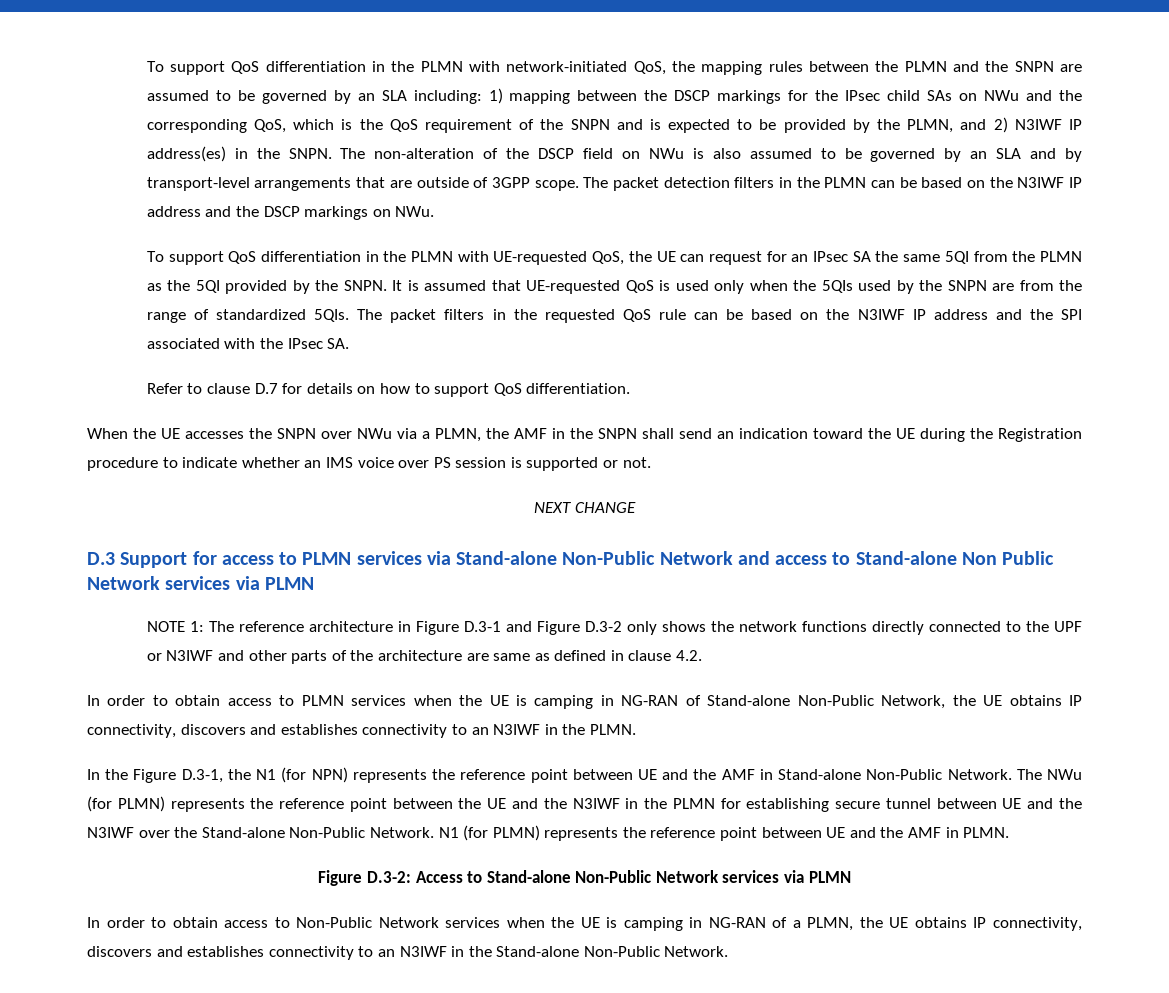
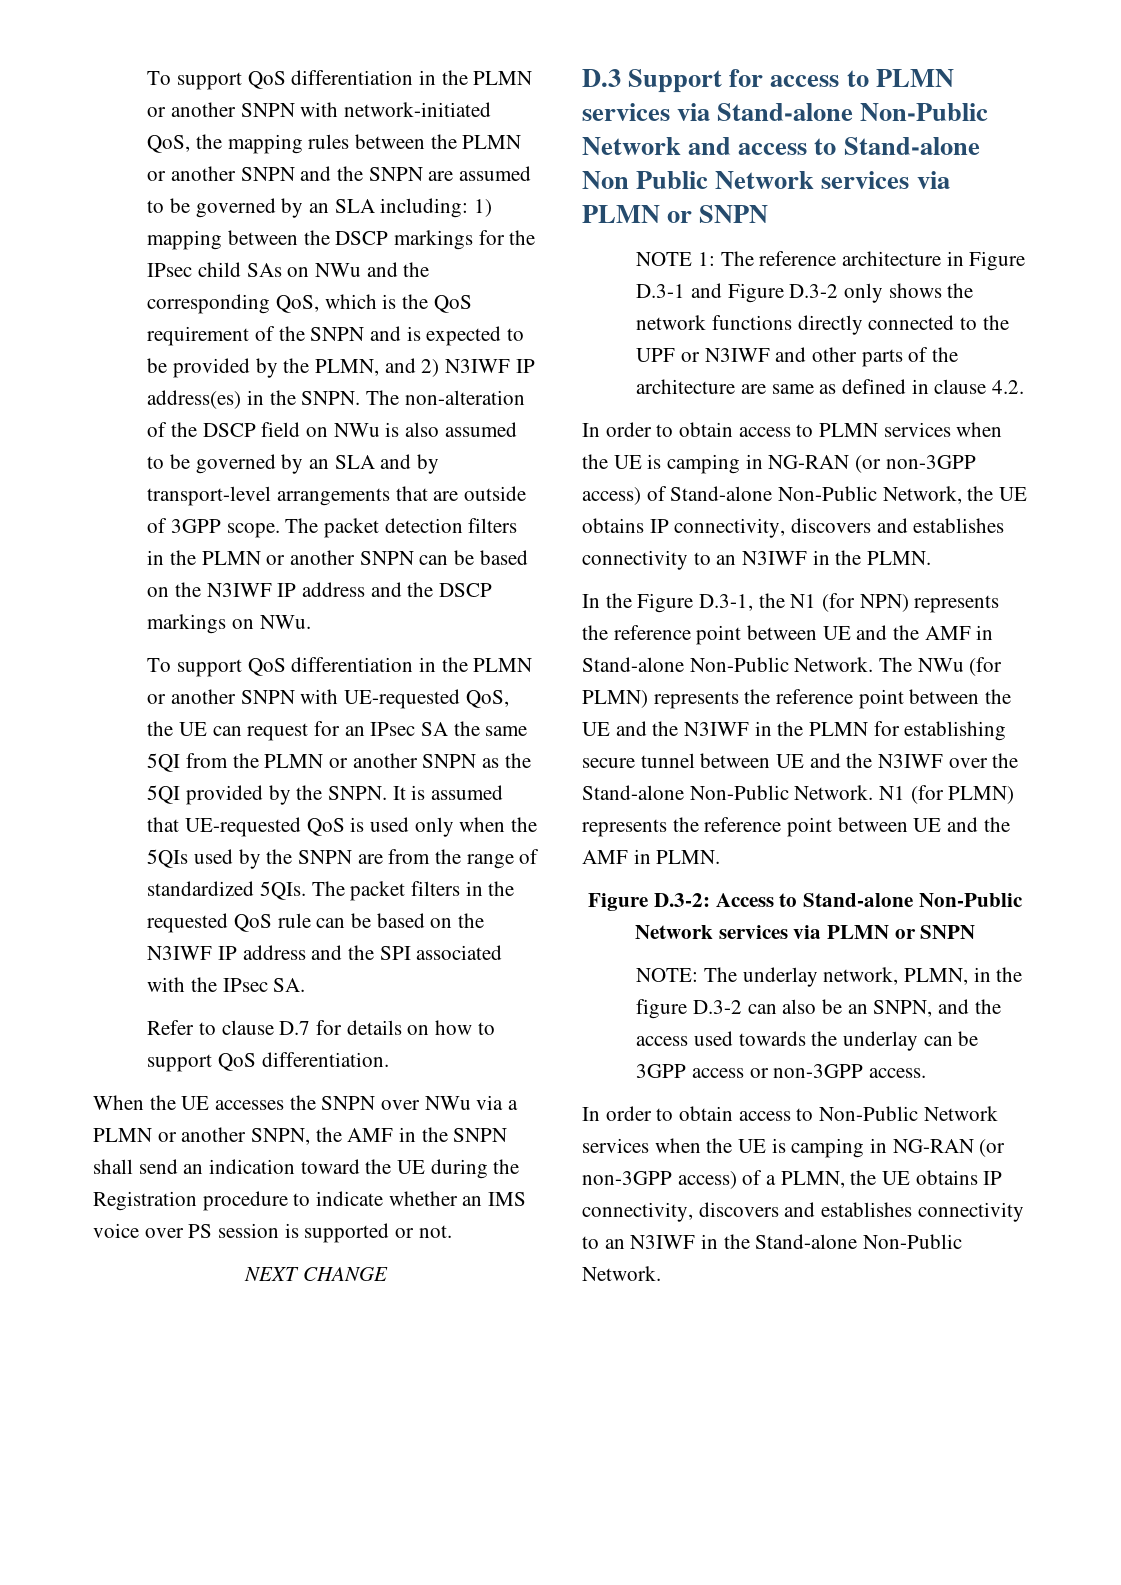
- To support QoS differentiation in the PLMN with network-initiated QoS, the mapping rules between the PLMN and the SNPN are assumed to be governed by an SLA including:
+ To support QoS differentiation in the PLMN or another SNPN with network-initiated QoS, the mapping rules between the PLMN or another SNPN and the SNPN are assumed to be governed by an SLA including:
- The packet detection filters in the PLMN can be based on the N3IWF IP address and the DSCP markings on NWu.
+ The packet detection filters in the PLMN or another SNPN can be based on the N3IWF IP address and the DSCP markings on NWu.
- To support QoS differentiation in the PLMN with UE-requested QoS, the UE can request for an IPsec SA the same 5QI from the PLMN as the 5QI provided by the SNPN.
+ To support QoS differentiation in the PLMN or another SNPN with UE-requested QoS, the UE can request for an IPsec SA the same 5QI from the PLMN or another SNPN as the 5QI provided by the SNPN.
- When the UE accesses the SNPN over NWu via a PLMN, the AMF in the SNPN shall send an indication toward the UE during the Registration procedure to indicate whether an IMS voice over PS session is supported or not.
+ When the UE accesses the SNPN over NWu via a PLMN or another SNPN, the AMF in the SNPN shall send an indication toward the UE during the Registration procedure to indicate whether an IMS voice over PS session is supported or not.
- D.3 Support for access to PLMN services via Stand-alone Non-Public Network and access to Stand-alone Non Public Network services via PLMN
+ D.3 Support for access to PLMN services via Stand-alone Non-Public Network and access to Stand-alone Non Public Network services via PLMN or SNPN
- In order to obtain access to PLMN services when the UE is camping in NG-RAN of Stand-alone Non-Public Network, the UE obtains IP connectivity, discovers and establishes connectivity to an N3IWF in the PLMN.
+ In order to obtain access to PLMN services when the UE is camping in NG-RAN (or non-3GPP access) of Stand-alone Non-Public Network, the UE obtains IP connectivity, discovers and establishes connectivity to an N3IWF in the PLMN.
- Figure D.3-2: Access to Stand-alone Non-Public Network services via PLMN
+ Figure D.3-2: Access to Stand-alone Non-Public Network services via PLMN or SNPN
+ NOTE: The underlay network, PLMN, in the figure D.3-2 can also be an SNPN, and the access used towards the underlay can be 3GPP access or non-3GPP access.
- In order to obtain access to Non-Public Network services when the UE is camping in NG-RAN of a PLMN, the UE obtains IP connectivity, discovers and establishes connectivity to an N3IWF in the Stand-alone Non-Public Network.
+ In order to obtain access to Non-Public Network services when the UE is camping in NG-RAN (or non-3GPP access) of a PLMN, the UE obtains IP connectivity, discovers and establishes connectivity to an N3IWF in the Stand-alone Non-Public Network.

